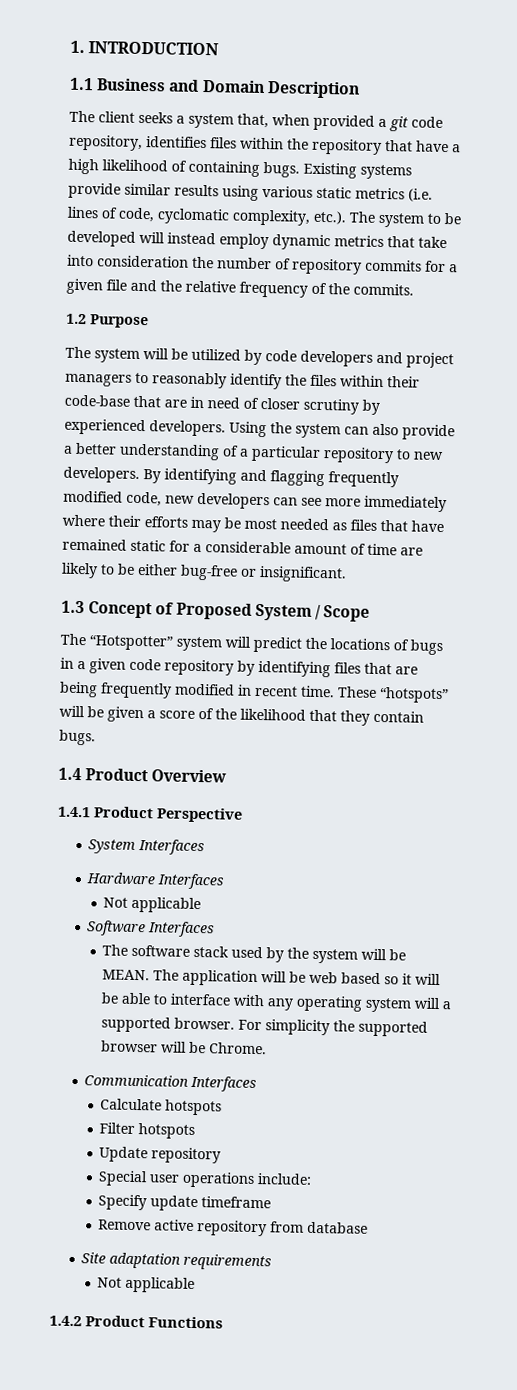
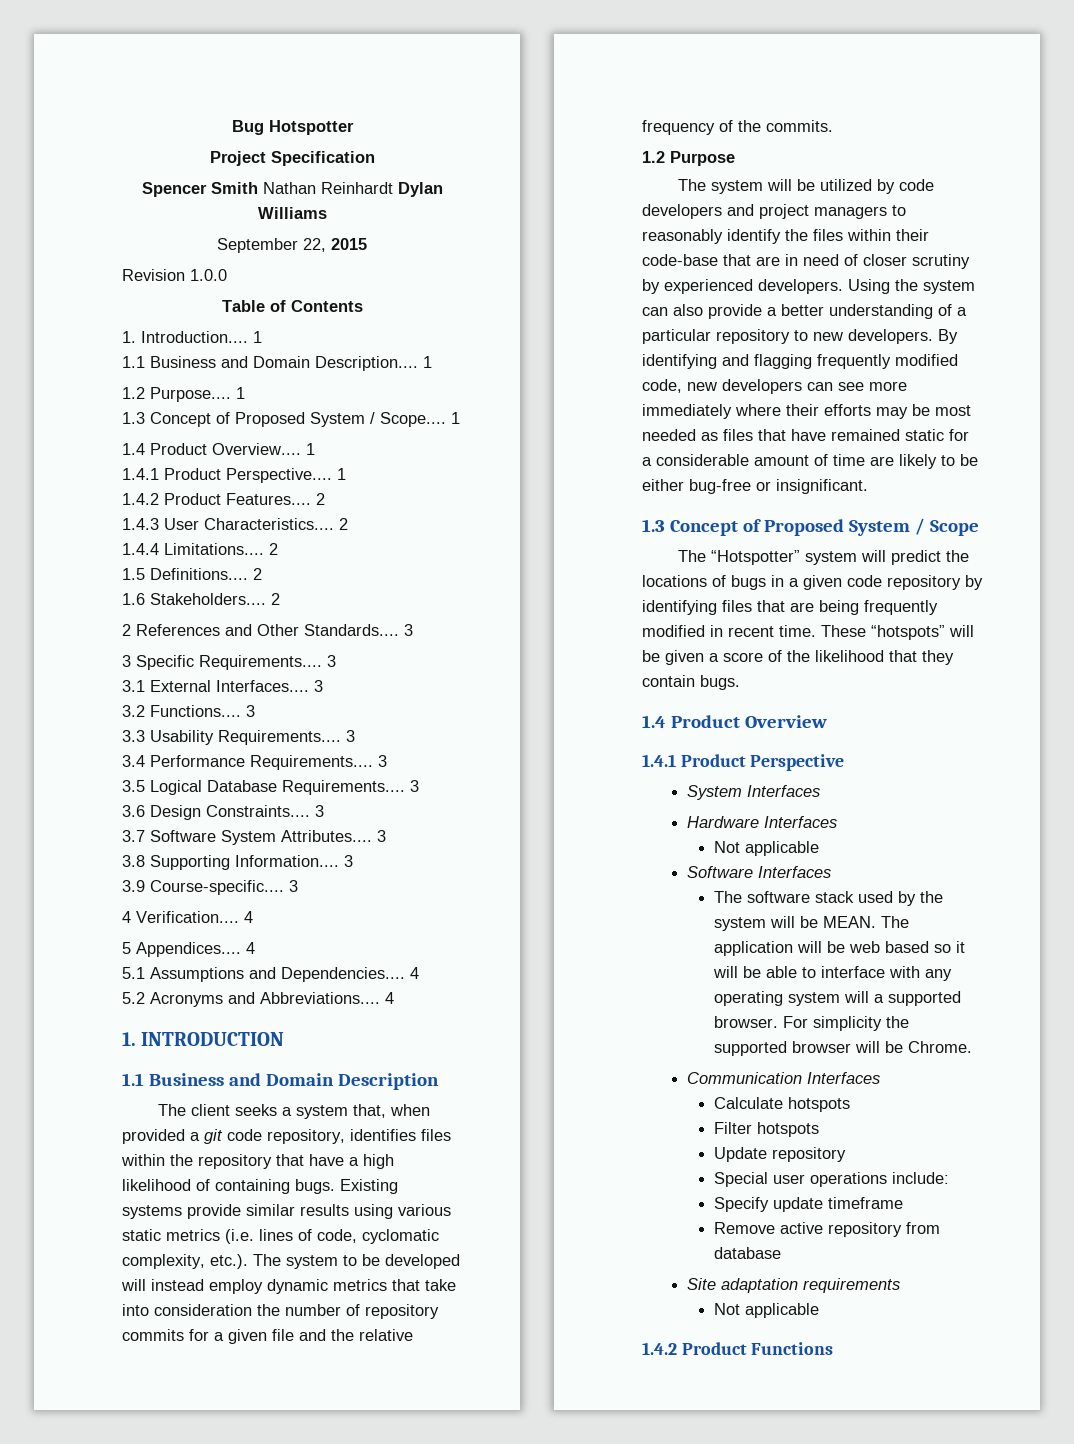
+ Bug Hotspotter
+ Project Specification
+ Spencer Smith Nathan Reinhardt Dylan Williams
+ September 22, 2015
+ Revision 1.0.0
+ Table of Contents
+ 1. Introduction.... 1
+ 1.1 Business and Domain Description.... 1
+ 1.2 Purpose.... 1
+ 1.3 Concept of Proposed System / Scope.... 1
+ 1.4 Product Overview.... 1
+ 1.4.1 Product Perspective.... 1
+ 1.4.2 Product Features.... 2
+ 1.4.3 User Characteristics.... 2
+ 1.4.4 Limitations.... 2
+ 1.5 Definitions.... 2
+ 1.6 Stakeholders.... 2
+ 2 References and Other Standards.... 3
+ 3 Specific Requirements.... 3
+ 3.1 External Interfaces.... 3
+ 3.2 Functions.... 3
+ 3.3 Usability Requirements.... 3
+ 3.4 Performance Requirements.... 3
+ 3.5 Logical Database Requirements.... 3
+ 3.6 Design Constraints.... 3
+ 3.7 Software System Attributes.... 3
+ 3.8 Supporting Information.... 3
+ 3.9 Course-specific.... 3
+ 4 Verification.... 4
+ 5 Appendices.... 4
+ 5.1 Assumptions and Dependencies.... 4
+ 5.2 Acronyms and Abbreviations.... 4

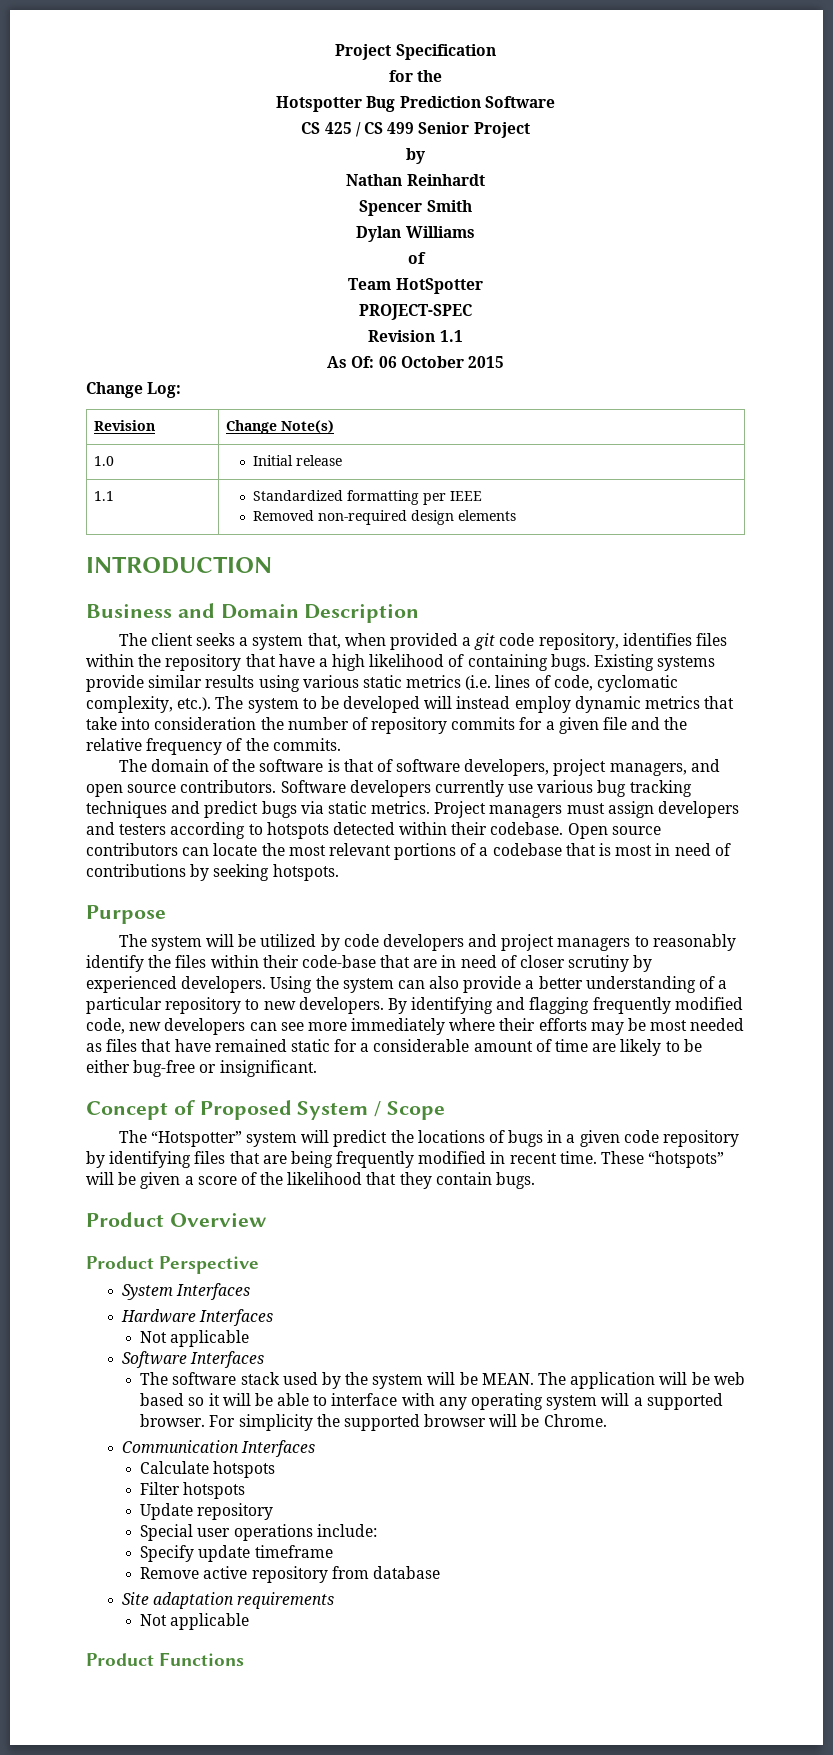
- Bug Hotspotter
+ for the
+ Hotspotter Bug Prediction Software
+ CS 425 / CS 499 Senior Project
+ by
+ Nathan Reinhardt
- Spencer Smith Nathan Reinhardt Dylan Williams
- September 22, 2015
+ Spencer Smith
+ Dylan Williams
+ of
+ Team HotSpotter
+ PROJECT-SPEC
+ Revision 1.1
+ As Of: 06 October 2015
- Revision 1.0.0
- Table of Contents
- 1. Introduction.... 1
- 1.1 Business and Domain Description.... 1
- 1.2 Purpose.... 1
- 1.3 Concept of Proposed System / Scope.... 1
- 1.4 Product Overview.... 1
- 1.4.1 Product Perspective.... 1
- 1.4.2 Product Features.... 2
- 1.4.3 User Characteristics.... 2
- 1.4.4 Limitations.... 2
- 1.5 Definitions.... 2
- 1.6 Stakeholders.... 2
- 2 References and Other Standards.... 3
- 3 Specific Requirements.... 3
- 3.1 External Interfaces.... 3
- 3.2 Functions.... 3
- 3.3 Usability Requirements.... 3
- 3.4 Performance Requirements.... 3
- 3.5 Logical Database Requirements.... 3
- 3.6 Design Constraints.... 3
- 3.7 Software System Attributes.... 3
- 3.8 Supporting Information.... 3
- 3.9 Course-specific.... 3
- 4 Verification.... 4
- 5 Appendices.... 4
- 5.1 Assumptions and Dependencies.... 4
- 5.2 Acronyms and Abbreviations.... 4
- 1. INTRODUCTION
+ Change Log:
+ Revision | Change Note(s)
+ 1.0 | Initial release
+ 1.1 | Standardized formatting per IEEE
+ Removed non-required design elements
+ INTRODUCTION
- 1.1 Business and Domain Description
+ Business and Domain Description
- 1.2 Purpose
+ The domain of the software is that of software developers, project managers, and open source contributors. Software developers currently use various bug tracking techniques and predict bugs via static metrics. Project managers must assign developers and testers according to hotspots detected within their codebase. Open source contributors can locate the most relevant portions of a codebase that is most in need of contributions by seeking hotspots.
+ Purpose
- 1.3 Concept of Proposed System / Scope
+ Concept of Proposed System / Scope
- 1.4 Product Overview
+ Product Overview
- 1.4.1 Product Perspective
+ Product Perspective
- 1.4.2 Product Functions
+ Product Functions

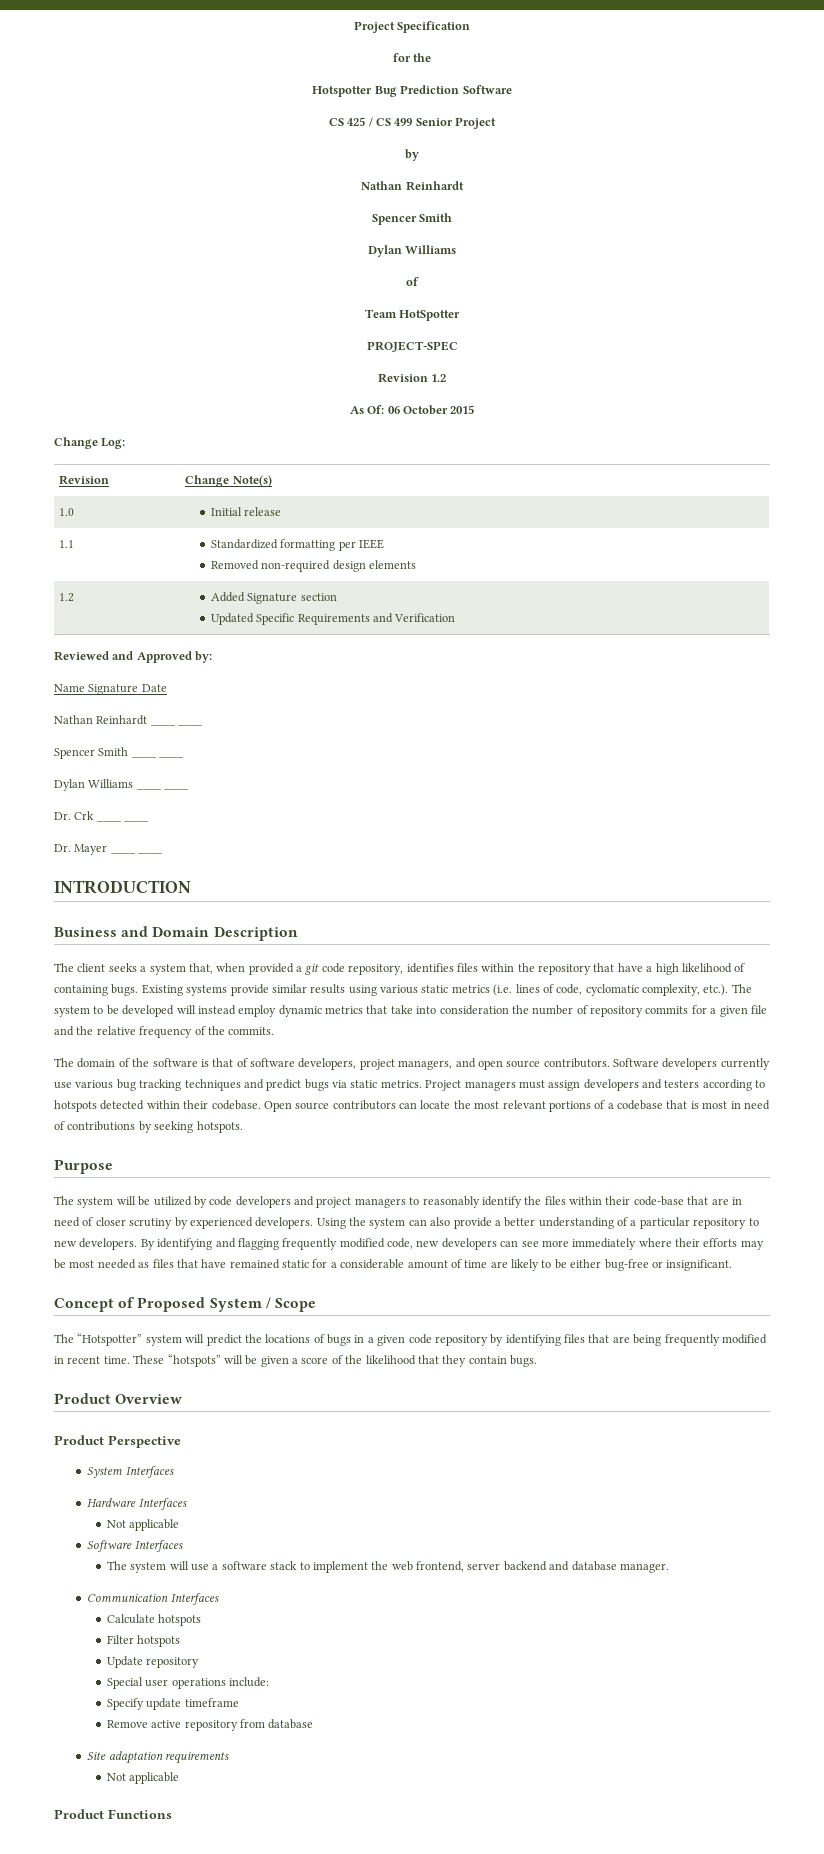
- Revision 1.1
+ Revision 1.2
+ 1.2 | Added Signature section
+ Updated Specific Requirements and Verification
+ Reviewed and Approved by:
+ Name Signature Date
+ Nathan Reinhardt ____ ____
+ Spencer Smith ____ ____
+ Dylan Williams ____ ____
+ Dr. Crk ____ ____
+ Dr. Mayer ____ ____
- The software stack used by the system will be MEAN. The application will be web based so it will be able to interface with any operating system will a supported browser. For simplicity the supported browser will be Chrome.
+ The system will use a software stack to implement the web frontend, server backend and database manager.

